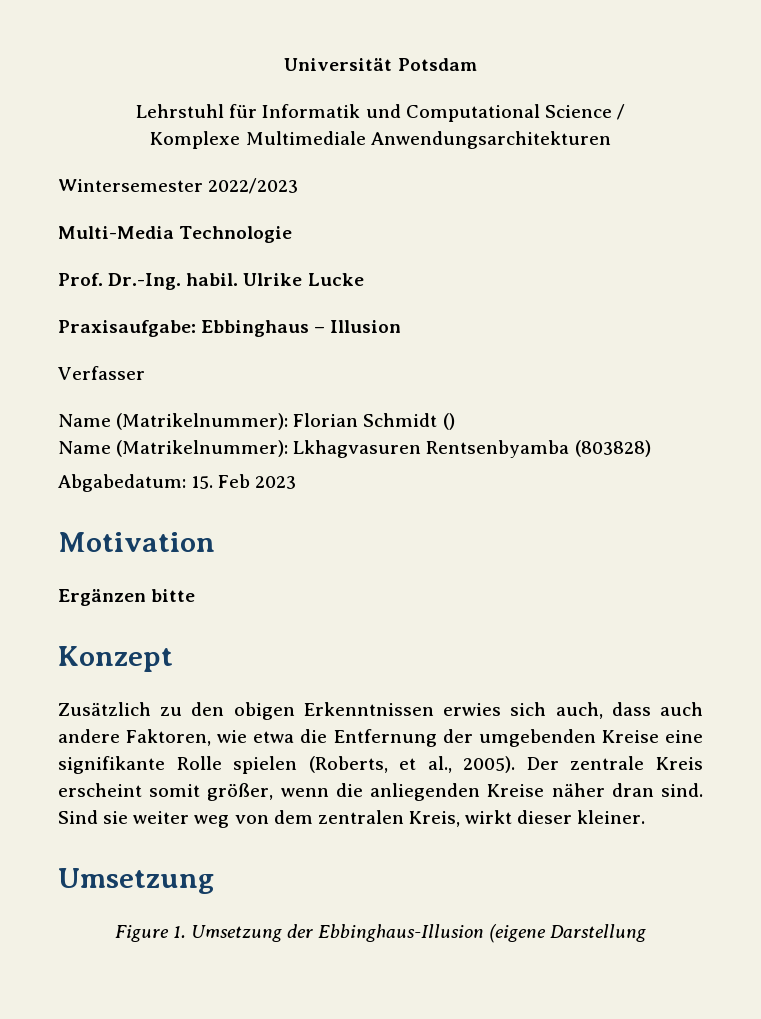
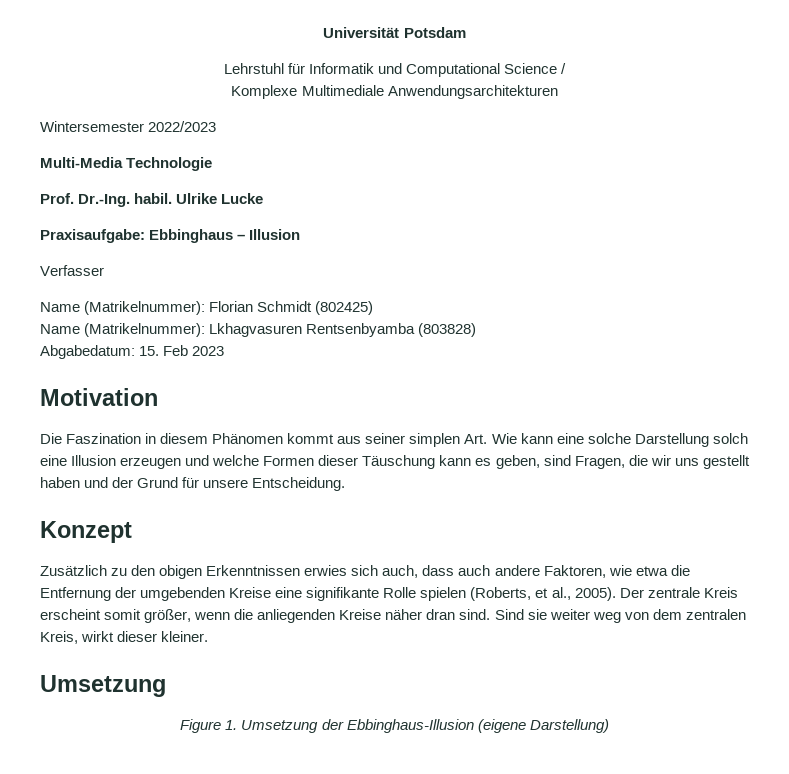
- Name (Matrikelnummer): Florian Schmidt ()
+ Name (Matrikelnummer): Florian Schmidt (802425)
- Ergänzen bitte
+ Die Faszination in diesem Phänomen kommt aus seiner simplen Art. Wie kann eine solche Darstellung solch eine Illusion erzeugen und welche Formen dieser Täuschung kann es geben, sind Fragen, die wir uns gestellt haben und der Grund für unsere Entscheidung.
- Figure 1. Umsetzung der Ebbinghaus-Illusion (eigene Darstellung
+ Figure 1. Umsetzung der Ebbinghaus-Illusion (eigene Darstellung)

